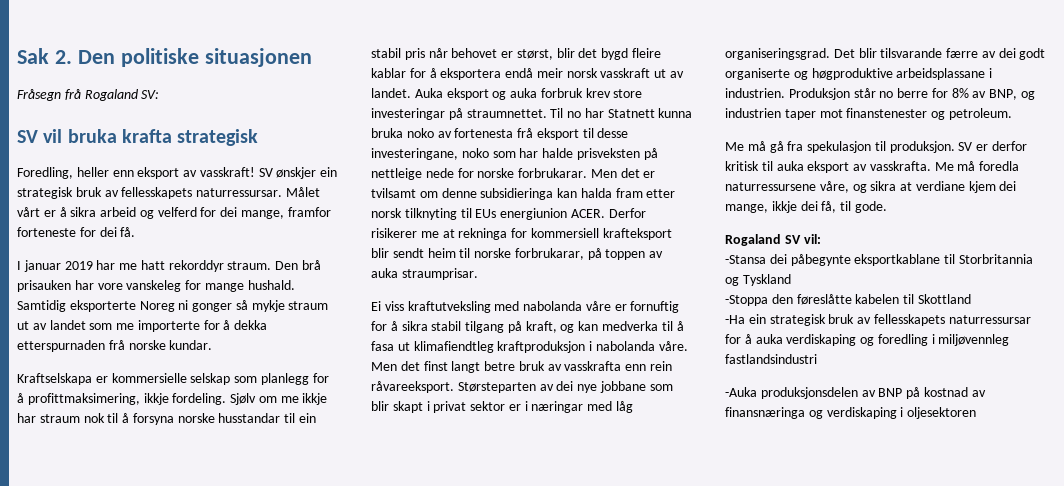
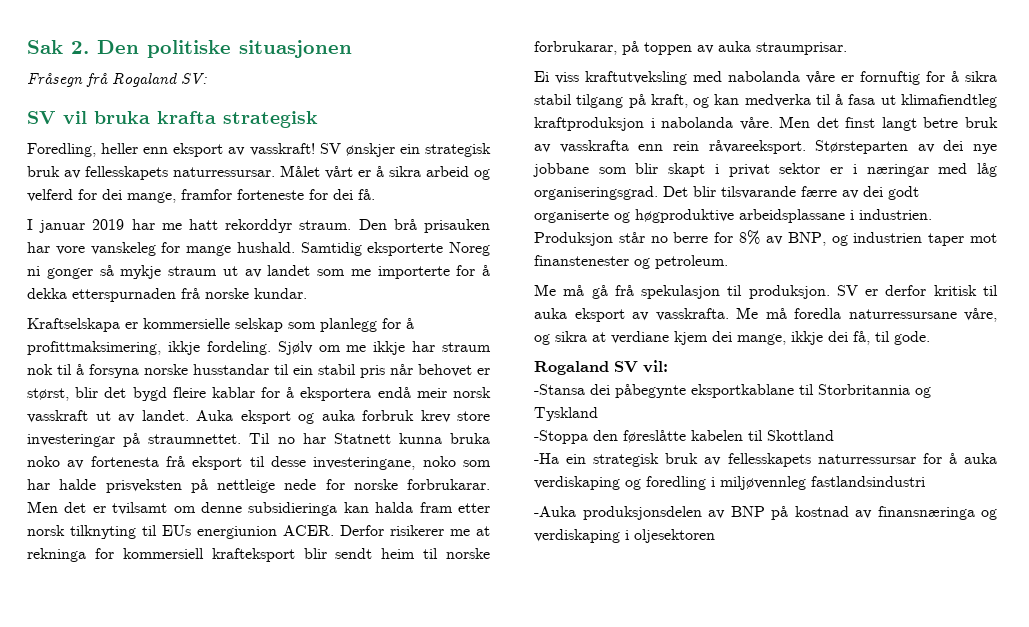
- Me må gå fra spekulasjon til produksjon.
+ Me må gå frå spekulasjon til produksjon.
- Me må foredla naturressursene våre, og sikra at verdiane kjem dei mange, ikkje dei få, til gode.
+ Me må foredla naturressursane våre, og sikra at verdiane kjem dei mange, ikkje dei få, til gode.

